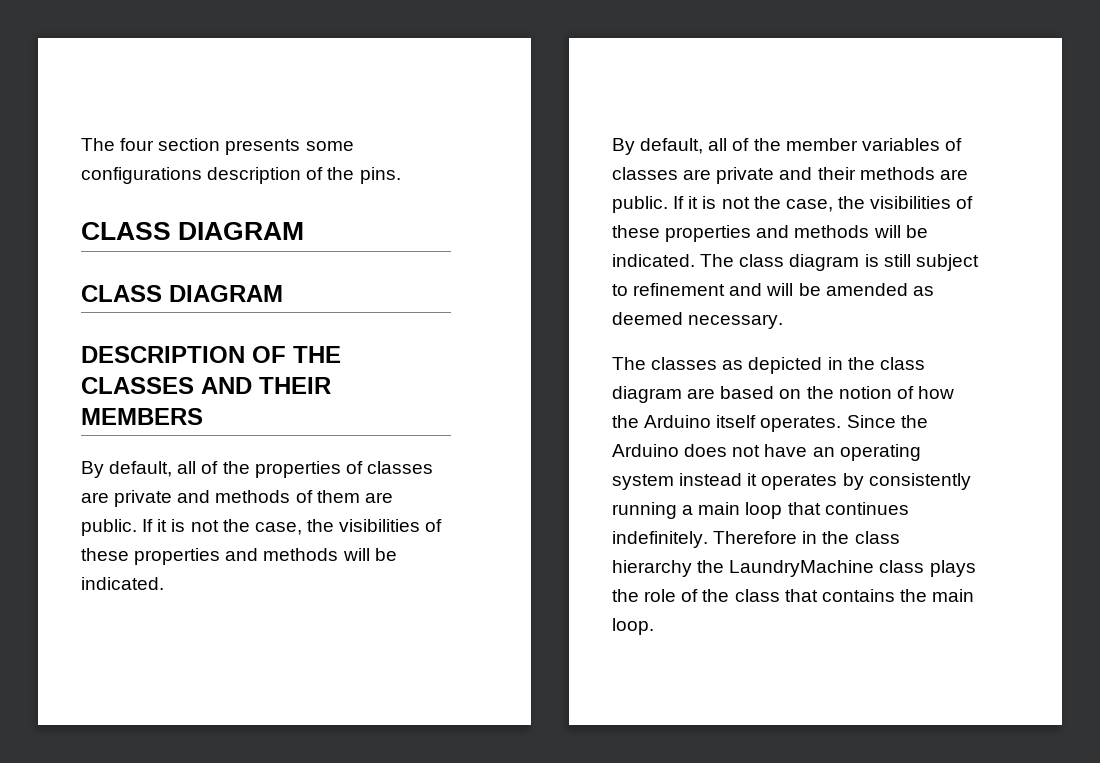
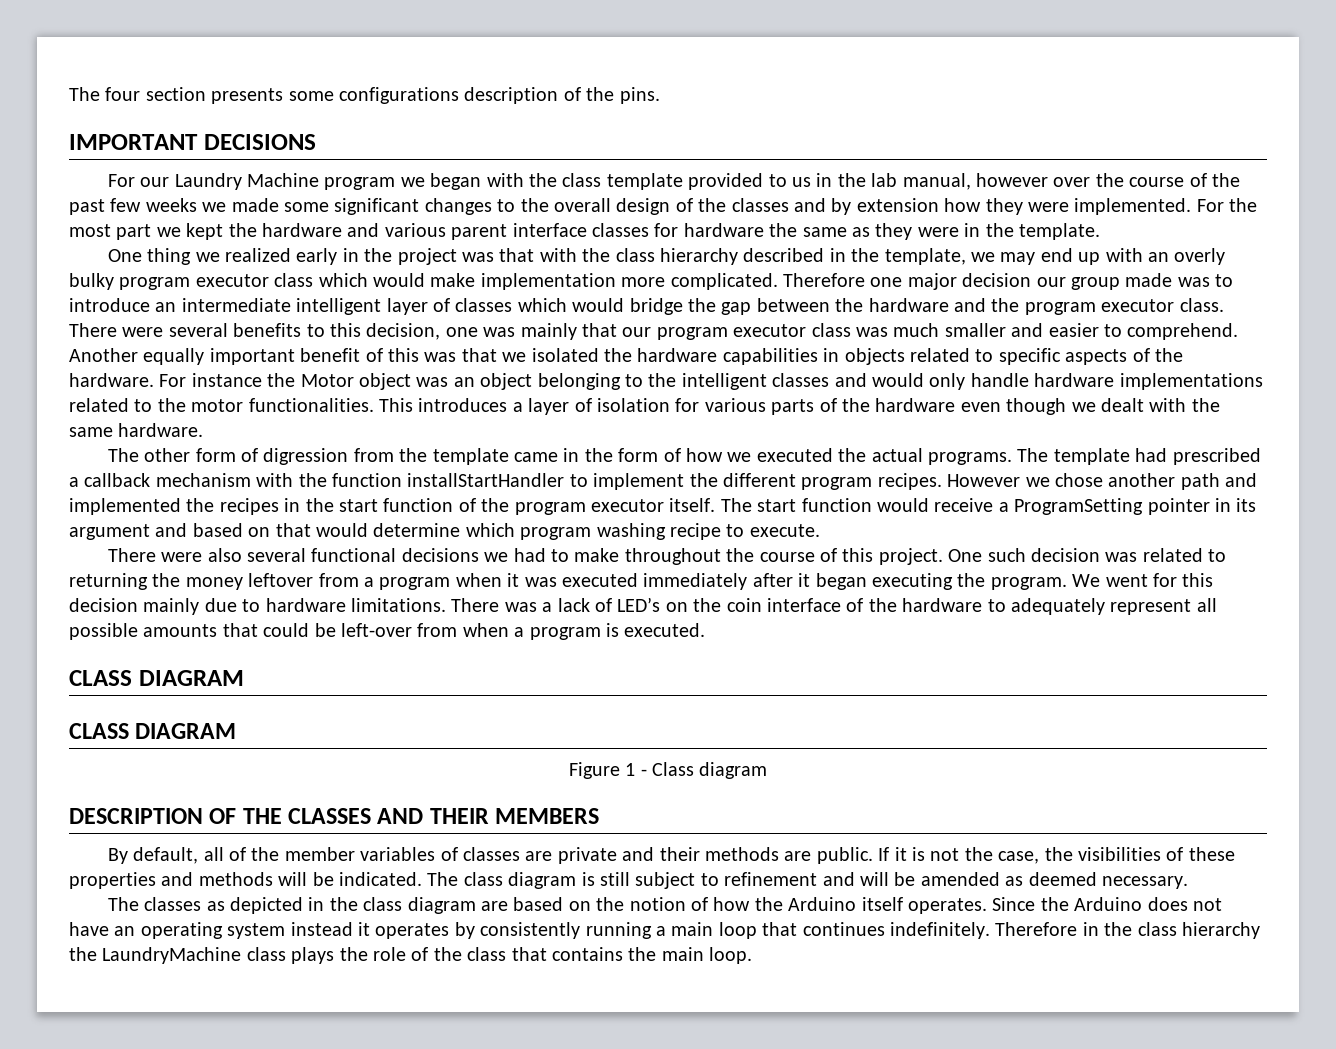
+ IMPORTANT DECISIONS
+ For our Laundry Machine program we began with the class template provided to us in the lab manual, however over the course of the past few weeks we made some significant changes to the overall design of the classes and by extension how they were implemented. For the most part we kept the hardware and various parent interface classes for hardware the same as they were in the template.
+ One thing we realized early in the project was that with the class hierarchy described in the template, we may end up with an overly bulky program executor class which would make implementation more complicated. Therefore one major decision our group made was to introduce an intermediate intelligent layer of classes which would bridge the gap between the hardware and the program executor class. There were several benefits to this decision, one was mainly that our program executor class was much smaller and easier to comprehend. Another equally important benefit of this was that we isolated the hardware capabilities in objects related to specific aspects of the hardware. For instance the Motor object was an object belonging to the intelligent classes and would only handle hardware implementations related to the motor functionalities. This introduces a layer of isolation for various parts of the hardware even though we dealt with the same hardware.
+ The other form of digression from the template came in the form of how we executed the actual programs. The template had prescribed a callback mechanism with the function installStartHandler to implement the different program recipes. However we chose another path and implemented the recipes in the start function of the program executor itself. The start function would receive a ProgramSetting pointer in its argument and based on that would determine which program washing recipe to execute.
+ There were also several functional decisions we had to make throughout the course of this project. One such decision was related to returning the money leftover from a program when it was executed immediately after it began executing the program. We went for this decision mainly due to hardware limitations. There was a lack of LED’s on the coin interface of the hardware to adequately represent all possible amounts that could be left-over from when a program is executed.
+ Figure 1 - Class diagram
- By default, all of the properties of classes are private and methods of them are public. If it is not the case, the visibilities of these properties and methods will be indicated.

